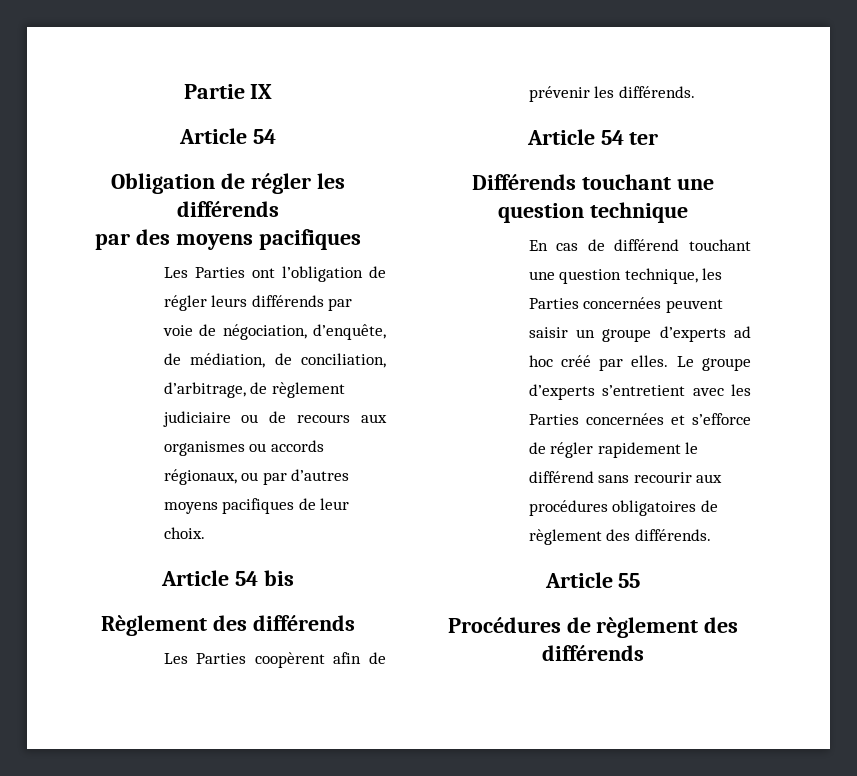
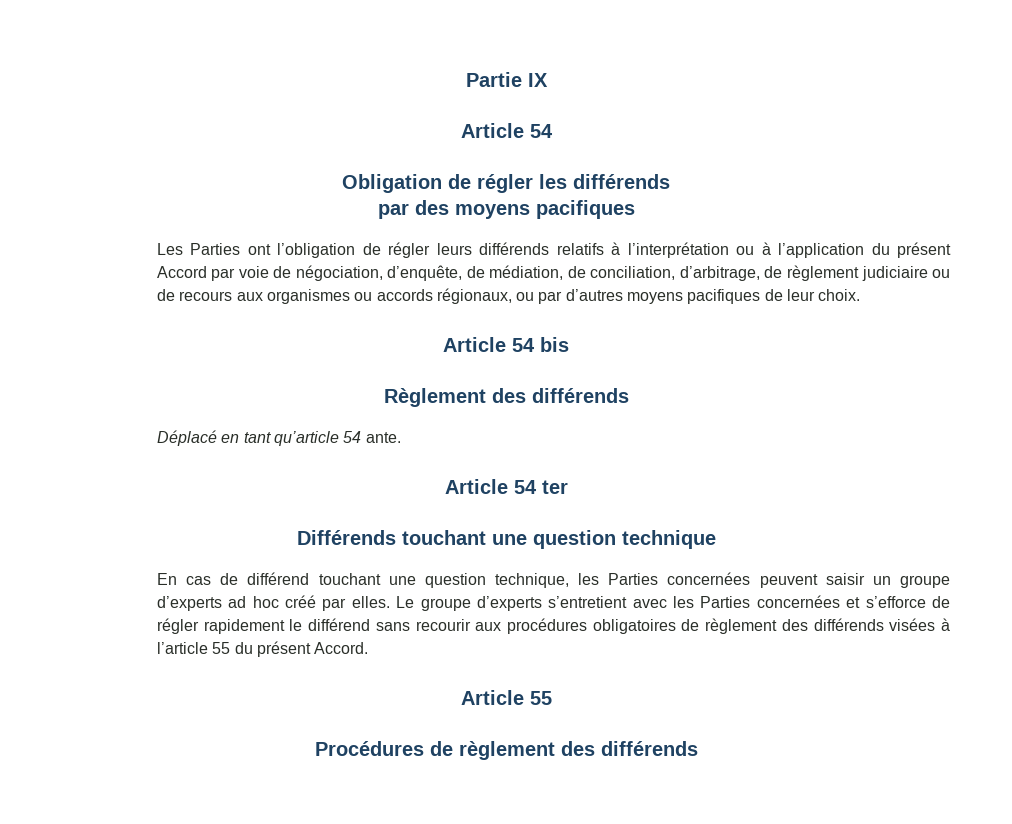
- Les Parties ont l’obligation de régler leurs différends par voie de négociation, d’enquête, de médiation, de conciliation, d’arbitrage, de règlement judiciaire ou de recours aux organismes ou accords régionaux, ou par d’autres moyens pacifiques de leur choix.
+ Les Parties ont l’obligation de régler leurs différends relatifs à l’interprétation ou à l’application du présent Accord par voie de négociation, d’enquête, de médiation, de conciliation, d’arbitrage, de règlement judiciaire ou de recours aux organismes ou accords régionaux, ou par d’autres moyens pacifiques de leur choix.
- Les Parties coopèrent afin de prévenir les différends.
+ Déplacé en tant qu’article 54 ante.
- Le groupe d’experts s’entretient avec les Parties concernées et s’efforce de régler rapidement le différend sans recourir aux procédures obligatoires de règlement des différends.
+ Le groupe d’experts s’entretient avec les Parties concernées et s’efforce de régler rapidement le différend sans recourir aux procédures obligatoires de règlement des différends visées à l’article 55 du présent Accord.

